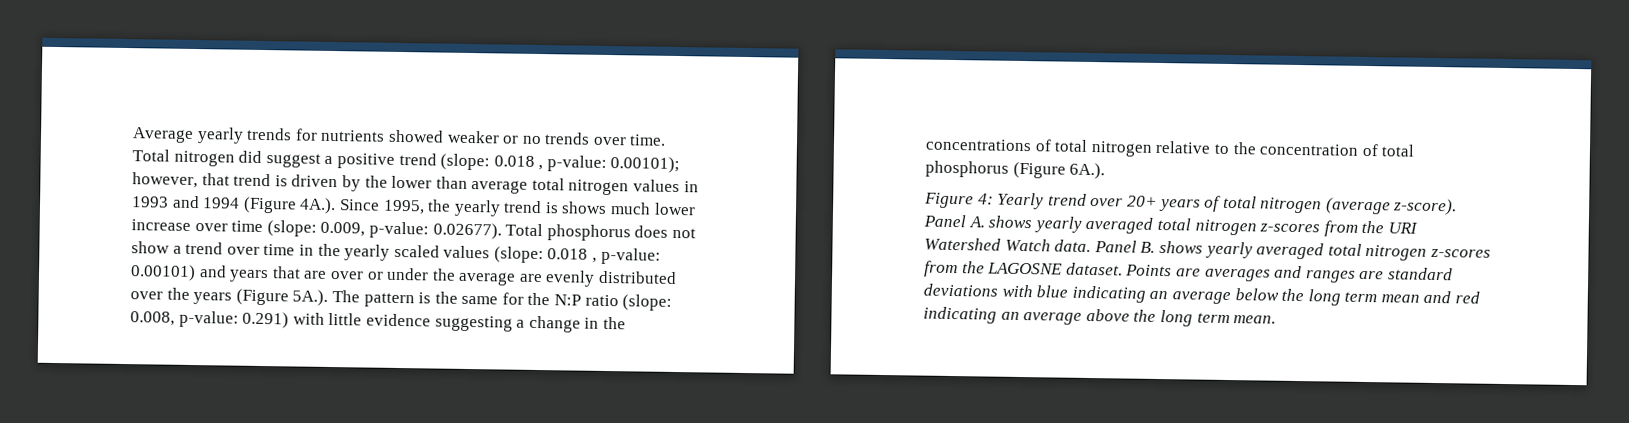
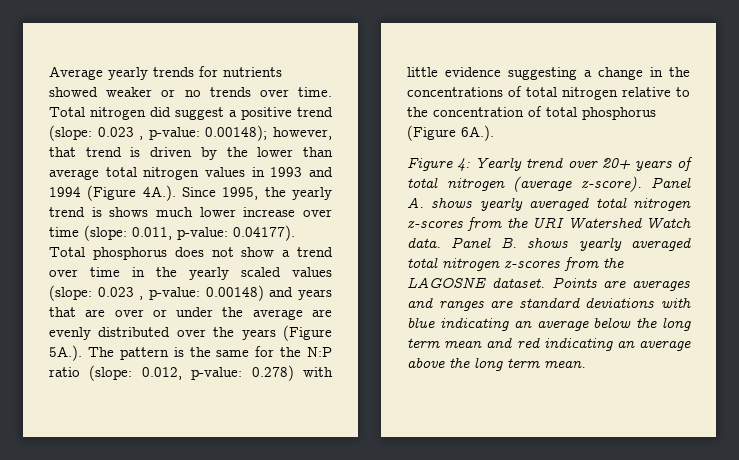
- 0.018 , p-value: 0.00101);
+ 0.023 , p-value: 0.00148);
- 0.009, p-value: 0.02677). Total phosphorus does not show a trend over time in the yearly scaled values (slope:
+ 0.011, p-value: 0.04177). Total phosphorus does not show a trend over time in the yearly scaled values (slope:
- 0.018 , p-value: 0.00101) and years that are over or under the average are evenly distributed over the years (Figure 5A.). The pattern is the same for the N:P ratio (slope:
+ 0.023 , p-value: 0.00148) and years that are over or under the average are evenly distributed over the years (Figure 5A.). The pattern is the same for the N:P ratio (slope:
- 0.008, p-value: 0.291) with little evidence suggesting a change in the concentrations of total nitrogen relative to the concentration of total phosphorus (Figure 6A.).
+ 0.012, p-value: 0.278) with little evidence suggesting a change in the concentrations of total nitrogen relative to the concentration of total phosphorus (Figure 6A.).

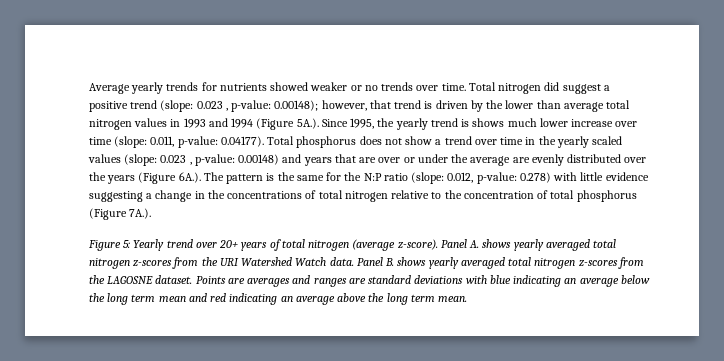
- however, that trend is driven by the lower than average total nitrogen values in 1993 and 1994 (Figure 4A.). Since 1995, the yearly trend is shows much lower increase over time (slope:
+ however, that trend is driven by the lower than average total nitrogen values in 1993 and 1994 (Figure 5A.). Since 1995, the yearly trend is shows much lower increase over time (slope:
- 0.00148) and years that are over or under the average are evenly distributed over the years (Figure 5A.). The pattern is the same for the N:P ratio (slope:
+ 0.00148) and years that are over or under the average are evenly distributed over the years (Figure 6A.). The pattern is the same for the N:P ratio (slope:
- 0.278) with little evidence suggesting a change in the concentrations of total nitrogen relative to the concentration of total phosphorus (Figure 6A.).
+ 0.278) with little evidence suggesting a change in the concentrations of total nitrogen relative to the concentration of total phosphorus (Figure 7A.).
- Figure 4: Yearly trend over 20+ years of total nitrogen (average z-score).
+ Figure 5: Yearly trend over 20+ years of total nitrogen (average z-score).

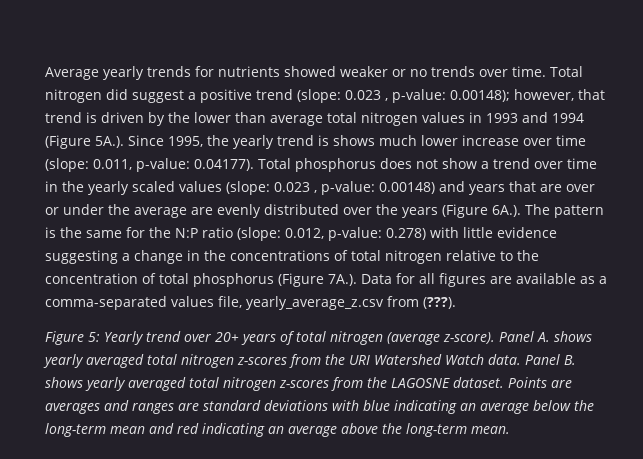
- 0.278) with little evidence suggesting a change in the concentrations of total nitrogen relative to the concentration of total phosphorus (Figure 7A.).
+ 0.278) with little evidence suggesting a change in the concentrations of total nitrogen relative to the concentration of total phosphorus (Figure 7A.). Data for all figures are available as a comma-separated values file, yearly_average_z.csv from (???).
- Points are averages and ranges are standard deviations with blue indicating an average below the long term mean and red indicating an average above the long term mean.
+ Points are averages and ranges are standard deviations with blue indicating an average below the long-term mean and red indicating an average above the long-term mean.

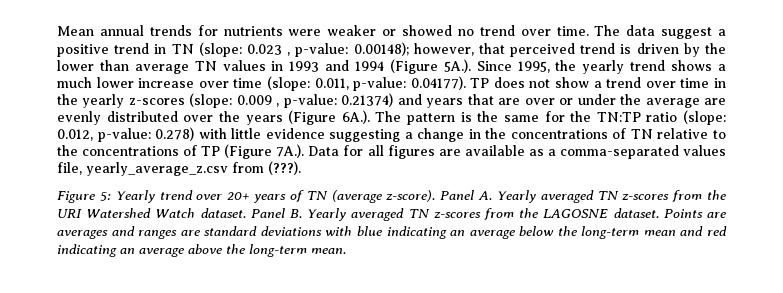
- Average yearly trends for nutrients showed weaker or no trends over time. Total nitrogen did suggest a positive trend (slope:
+ Mean annual trends for nutrients were weaker or showed no trend over time. The data suggest a positive trend in TN (slope:
- however, that trend is driven by the lower than average total nitrogen values in 1993 and 1994 (Figure 5A.). Since 1995, the yearly trend is shows much lower increase over time (slope:
+ however, that perceived trend is driven by the lower than average TN values in 1993 and 1994 (Figure 5A.). Since 1995, the yearly trend shows a much lower increase over time (slope:
- 0.04177). Total phosphorus does not show a trend over time in the yearly scaled values (slope: 0.023 , p-value: 0.00148) and years that are over or under the average are evenly distributed over the years (Figure 6A.). The pattern is the same for the N:P ratio (slope:
+ 0.04177). TP does not show a trend over time in the yearly z-scores (slope: 0.009 , p-value: 0.21374) and years that are over or under the average are evenly distributed over the years (Figure 6A.). The pattern is the same for the TN:TP ratio (slope:
- 0.278) with little evidence suggesting a change in the concentrations of total nitrogen relative to the concentration of total phosphorus (Figure 7A.). Data for all figures are available as a comma-separated values file, yearly_average_z.csv from (???).
+ 0.278) with little evidence suggesting a change in the concentrations of TN relative to the concentrations of TP (Figure 7A.). Data for all figures are available as a comma-separated values file, yearly_average_z.csv from (???).
- Figure 5: Yearly trend over 20+ years of total nitrogen (average z-score).
+ Figure 5: Yearly trend over 20+ years of TN (average z-score).
- Panel A. shows yearly averaged total nitrogen z-scores from the URI Watershed Watch data.
+ Panel A. Yearly averaged TN z-scores from the URI Watershed Watch dataset.
- Panel B. shows yearly averaged total nitrogen z-scores from the LAGOSNE dataset.
+ Panel B. Yearly averaged TN z-scores from the LAGOSNE dataset.

